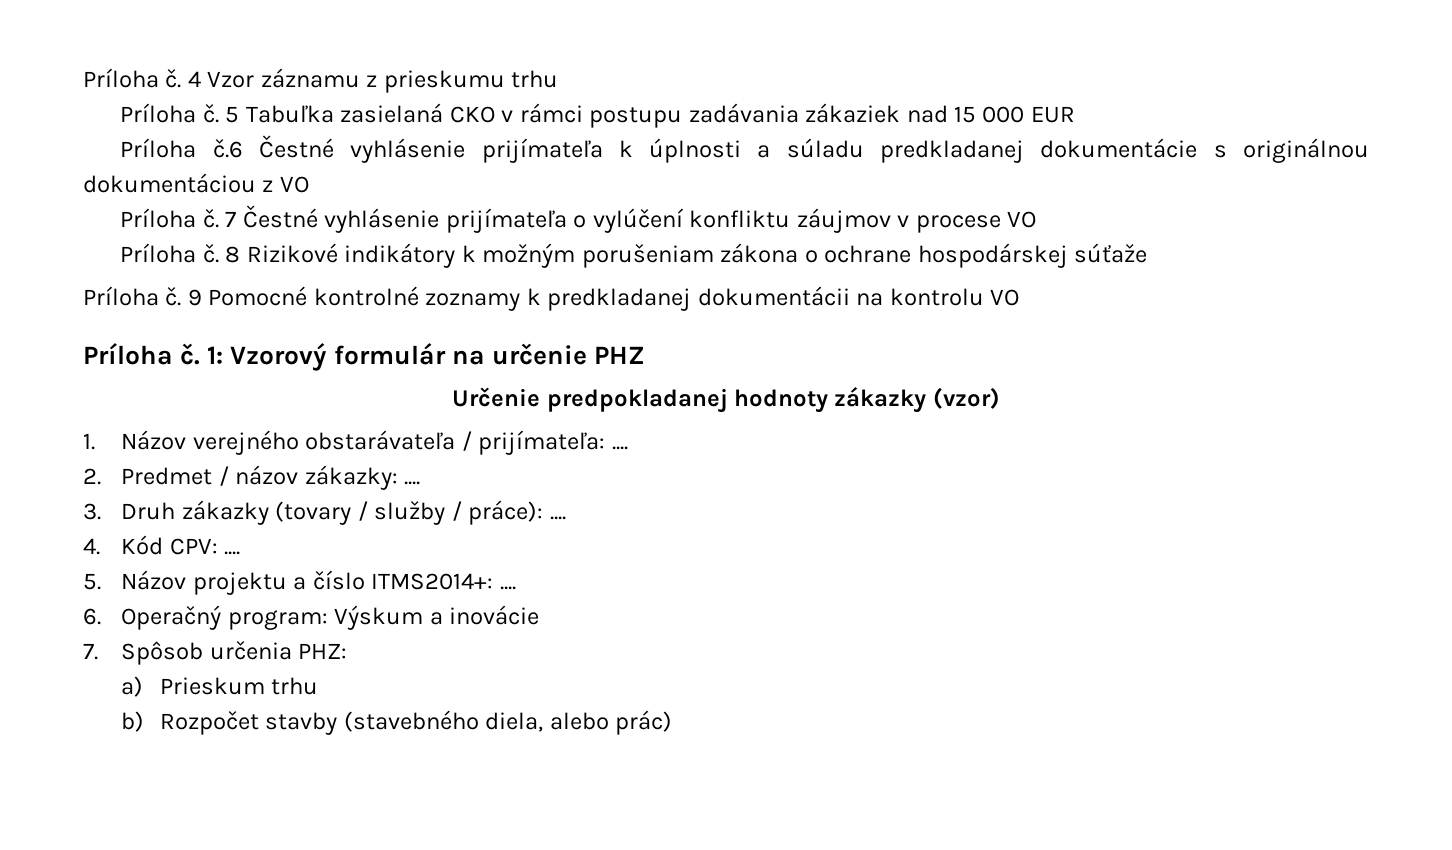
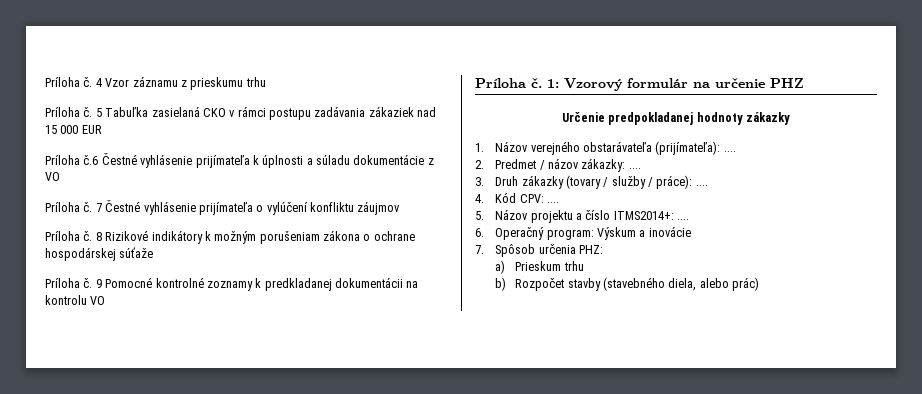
- Príloha č.6 Čestné vyhlásenie prijímateľa k úplnosti a súladu predkladanej dokumentácie s originálnou dokumentáciou z VO
+ Príloha č.6 Čestné vyhlásenie prijímateľa k úplnosti a súladu dokumentácie z VO
- 7 Čestné vyhlásenie prijímateľa o vylúčení konfliktu záujmov v procese VO
+ 7 Čestné vyhlásenie prijímateľa o vylúčení konfliktu záujmov
- Určenie predpokladanej hodnoty zákazky (vzor)
+ Určenie predpokladanej hodnoty zákazky
- 1. Názov verejného obstarávateľa / prijímateľa: ....
+ 1. Názov verejného obstarávateľa (prijímateľa): ....

